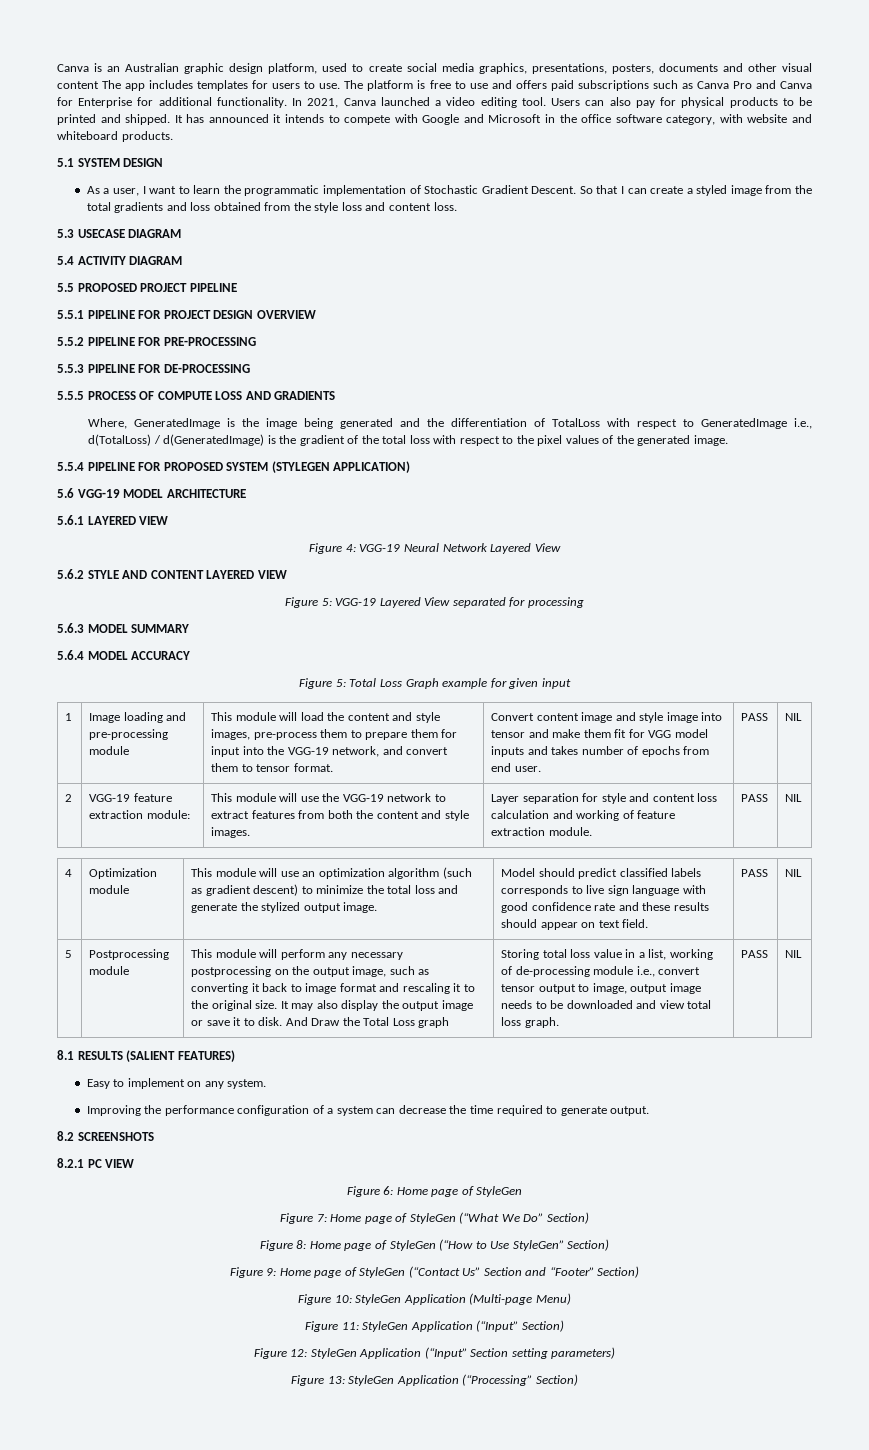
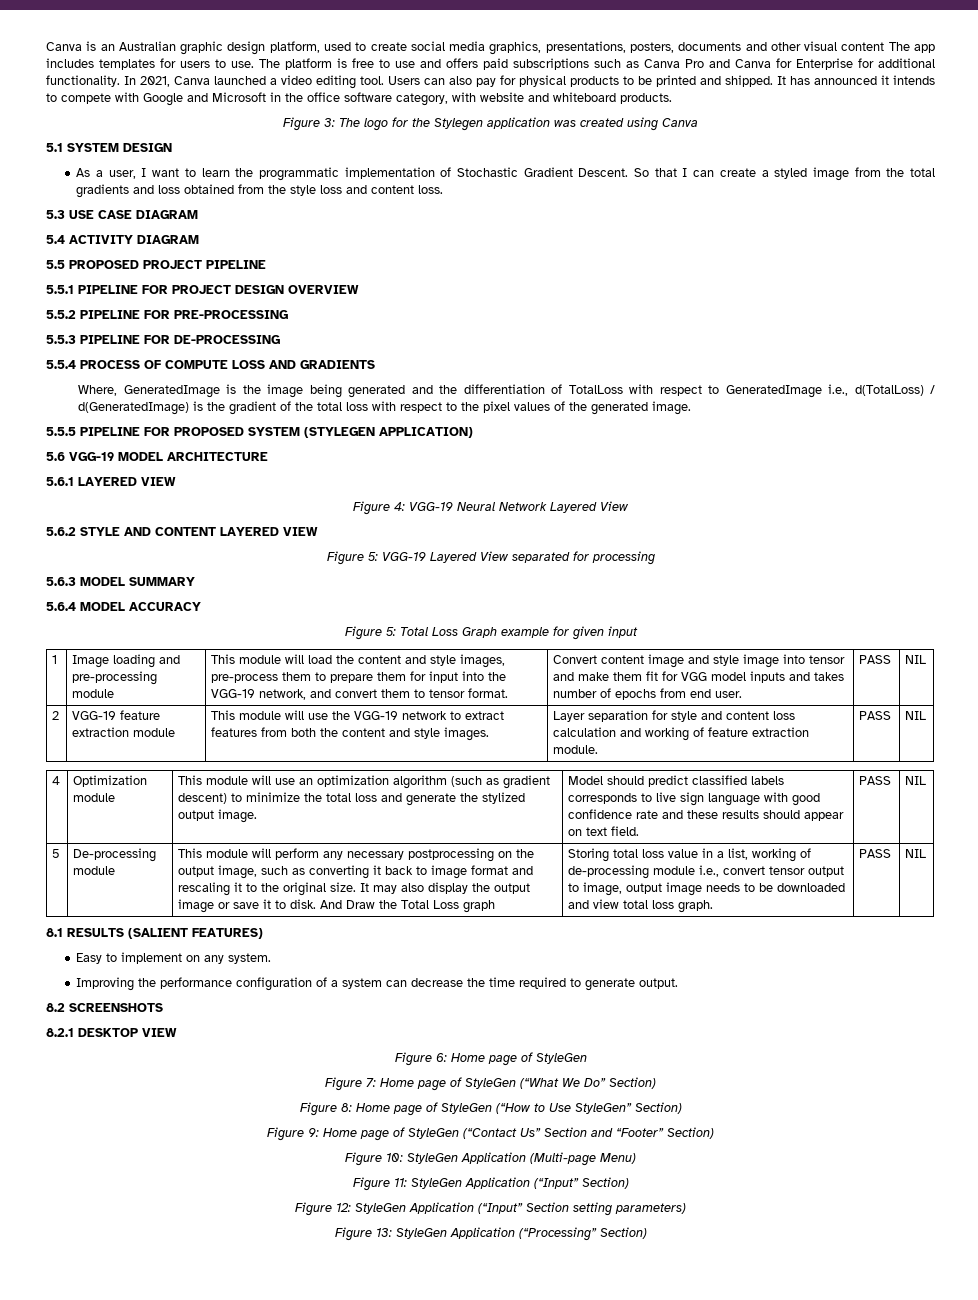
+ Figure 3: The logo for the Stylegen application was created using Canva
- 5.3 USECASE DIAGRAM
+ 5.3 USE CASE DIAGRAM
- 5.5.5 PROCESS OF COMPUTE LOSS AND GRADIENTS
+ 5.5.4 PROCESS OF COMPUTE LOSS AND GRADIENTS
- 5.5.4 PIPELINE FOR PROPOSED SYSTEM (STYLEGEN APPLICATION)
+ 5.5.5 PIPELINE FOR PROPOSED SYSTEM (STYLEGEN APPLICATION)
- 2 | VGG-19 feature extraction module: | This module will use the VGG-19 network to extract features from both the content and style images. | Layer separation for style and content loss calculation and working of feature extraction module. | PASS | NIL
+ 2 | VGG-19 feature extraction module | This module will use the VGG-19 network to extract features from both the content and style images. | Layer separation for style and content loss calculation and working of feature extraction module. | PASS | NIL
- Postprocessing module
+ De-processing module
- 8.2.1 PC VIEW
+ 8.2.1 DESKTOP VIEW

